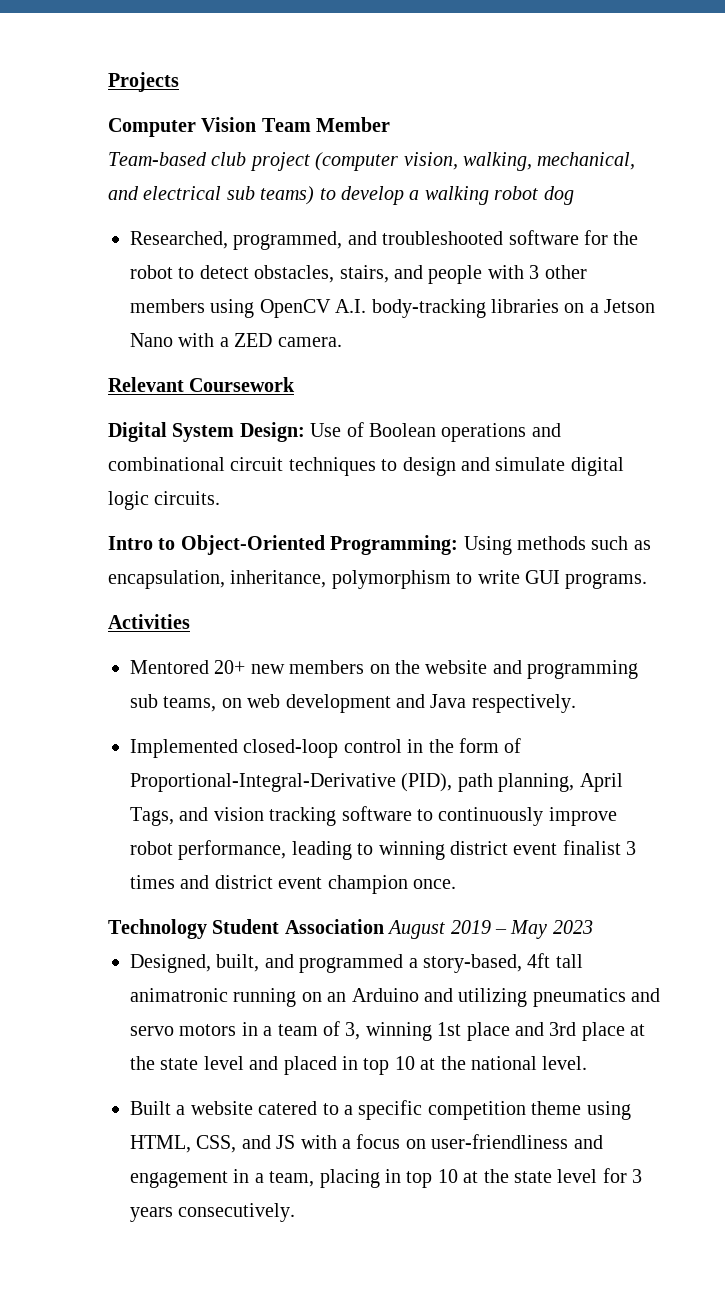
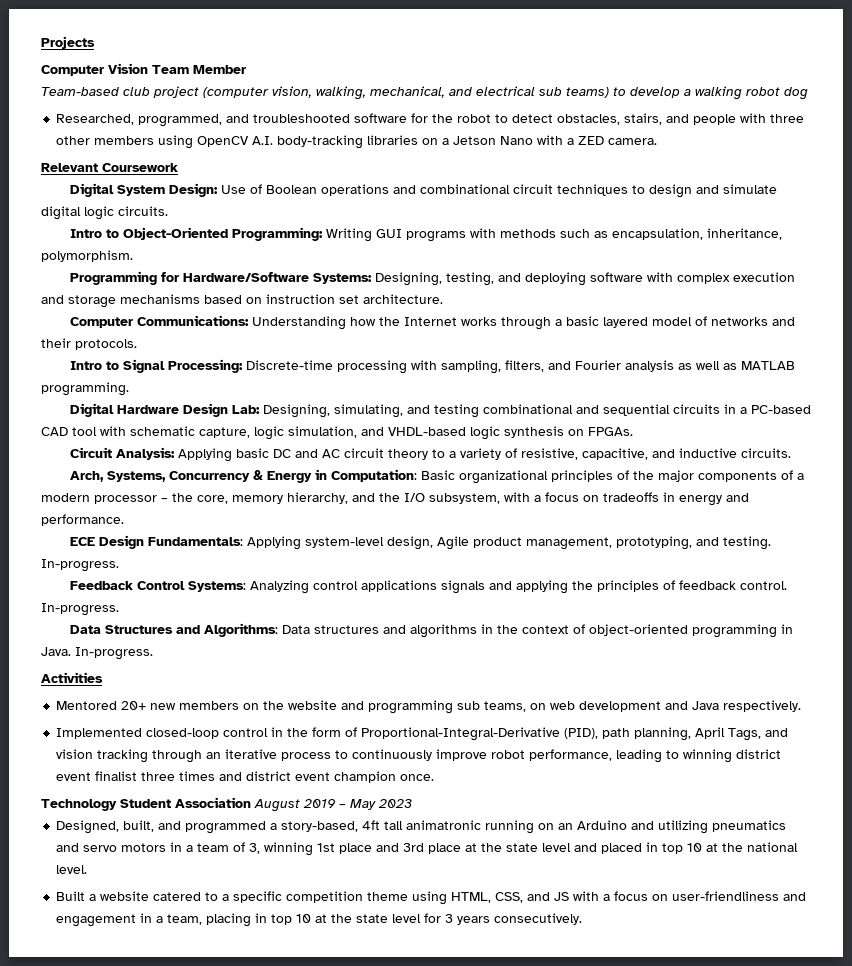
- Researched, programmed, and troubleshooted software for the robot to detect obstacles, stairs, and people with 3 other members using OpenCV A.I. body-tracking libraries on a Jetson Nano with a ZED camera.
+ Researched, programmed, and troubleshooted software for the robot to detect obstacles, stairs, and people with three other members using OpenCV A.I. body-tracking libraries on a Jetson Nano with a ZED camera.
- Intro to Object-Oriented Programming: Using methods such as encapsulation, inheritance, polymorphism to write GUI programs.
+ Intro to Object-Oriented Programming: Writing GUI programs with methods such as encapsulation, inheritance, polymorphism.
+ Programming for Hardware/Software Systems: Designing, testing, and deploying software with complex execution and storage mechanisms based on instruction set architecture.
+ Computer Communications: Understanding how the Internet works through a basic layered model of networks and their protocols.
+ Intro to Signal Processing: Discrete-time processing with sampling, filters, and Fourier analysis as well as MATLAB programming.
+ Digital Hardware Design Lab: Designing, simulating, and testing combinational and sequential circuits in a PC-based CAD tool with schematic capture, logic simulation, and VHDL-based logic synthesis on FPGAs.
+ Circuit Analysis: Applying basic DC and AC circuit theory to a variety of resistive, capacitive, and inductive circuits.
+ Arch, Systems, Concurrency & Energy in Computation: Basic organizational principles of the major components of a modern processor – the core, memory hierarchy, and the I/O subsystem, with a focus on tradeoffs in energy and performance.
+ ECE Design Fundamentals: Applying system-level design, Agile product management, prototyping, and testing. In-progress.
+ Feedback Control Systems: Analyzing control applications signals and applying the principles of feedback control. In-progress.
+ Data Structures and Algorithms: Data structures and algorithms in the context of object-oriented programming in Java. In-progress.
- Implemented closed-loop control in the form of Proportional-Integral-Derivative (PID), path planning, April Tags, and vision tracking software to continuously improve robot performance, leading to winning district event finalist 3 times and district event champion once.
+ Implemented closed-loop control in the form of Proportional-Integral-Derivative (PID), path planning, April Tags, and vision tracking through an iterative process to continuously improve robot performance, leading to winning district event finalist three times and district event champion once.

